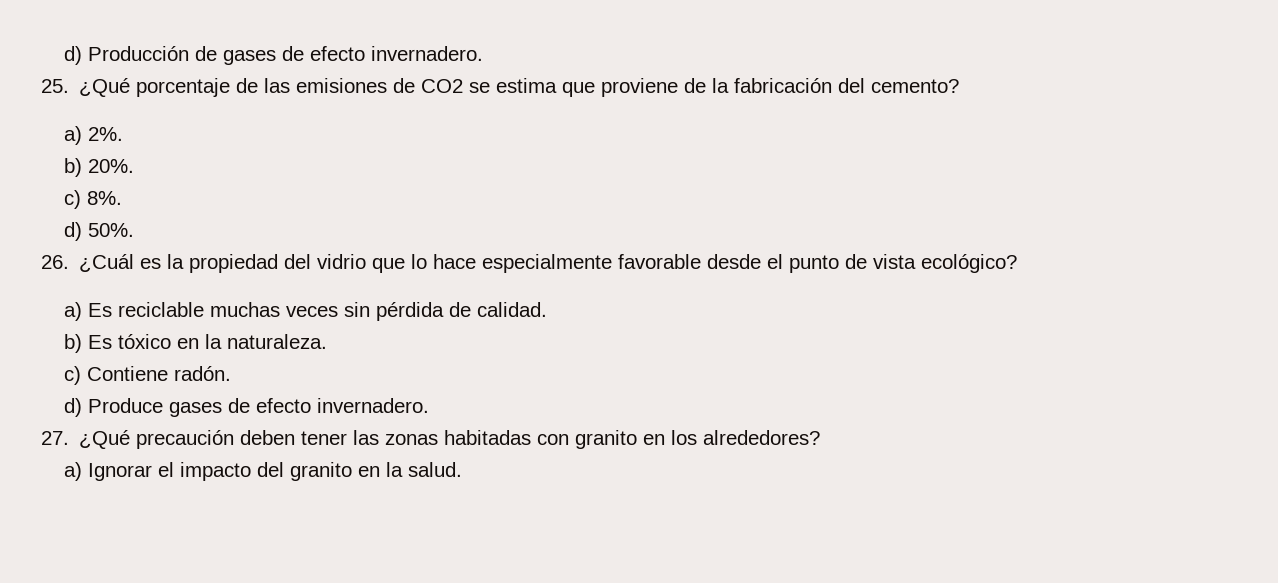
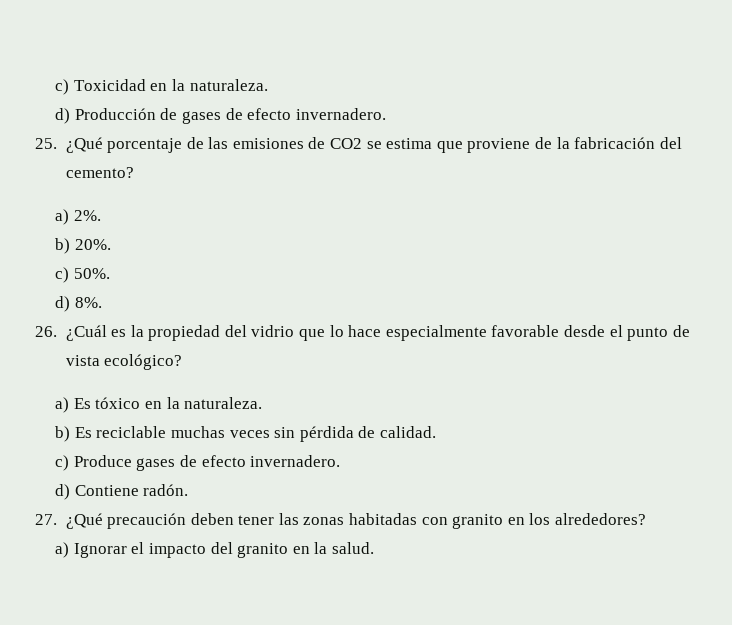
+ c) Toxicidad en la naturaleza.
- c) 8%.
- d) 50%.
+ c) 50%.
+ d) 8%.
- a) Es reciclable muchas veces sin pérdida de calidad.
+ a) Es tóxico en la naturaleza.
+ b) Es reciclable muchas veces sin pérdida de calidad.
- b) Es tóxico en la naturaleza.
- c) Contiene radón.
- d) Produce gases de efecto invernadero.
+ c) Produce gases de efecto invernadero.
+ d) Contiene radón.

